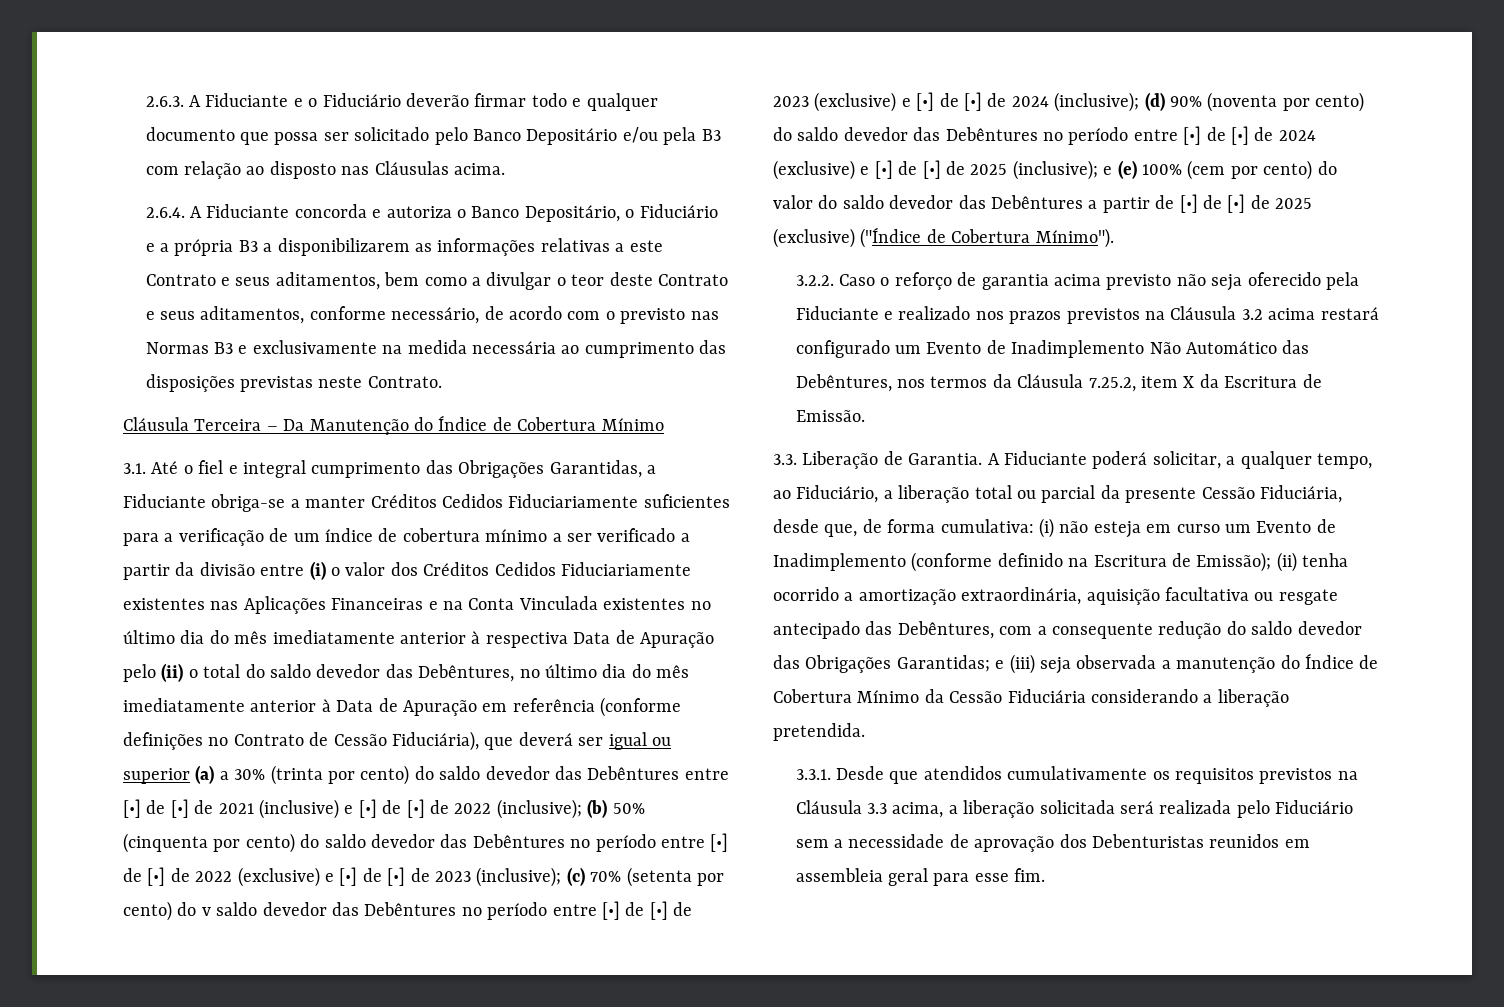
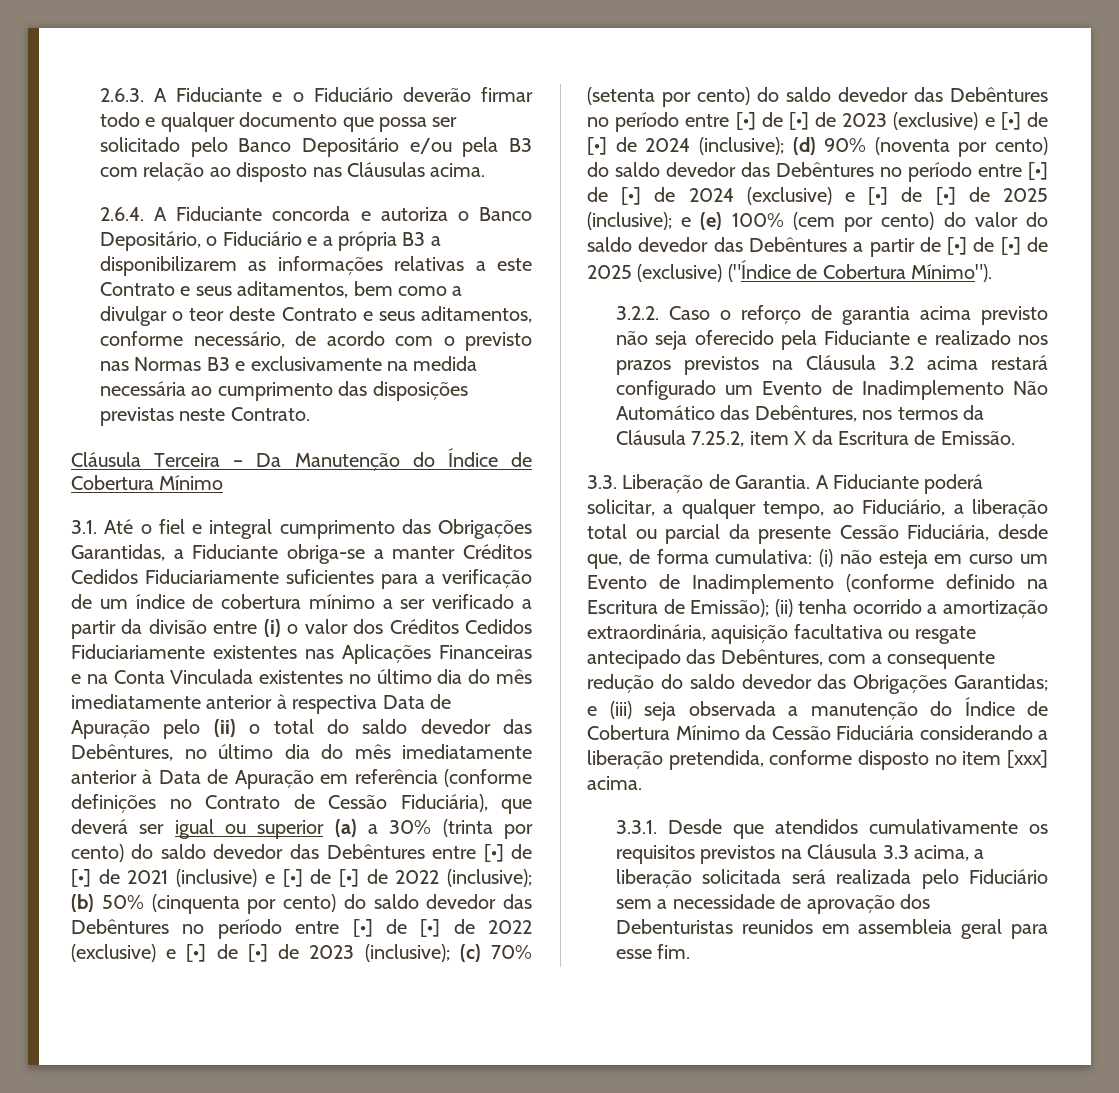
- (c) 70% (setenta por cento) do v saldo devedor das Debêntures no período entre [•] de [•] de 2023 (exclusive) e [•] de [•] de 2024 (inclusive);
+ (c) 70% (setenta por cento) do saldo devedor das Debêntures no período entre [•] de [•] de 2023 (exclusive) e [•] de [•] de 2024 (inclusive);
- e (iii) seja observada a manutenção do Índice de Cobertura Mínimo da Cessão Fiduciária considerando a liberação pretendida.
+ e (iii) seja observada a manutenção do Índice de Cobertura Mínimo da Cessão Fiduciária considerando a liberação pretendida, conforme disposto no item [xxx] acima.

